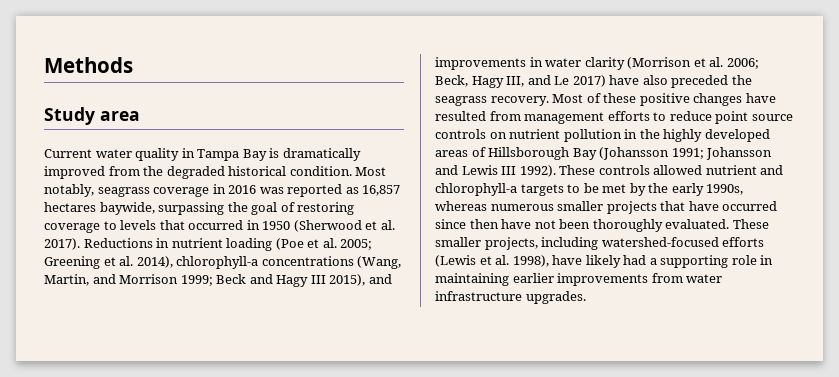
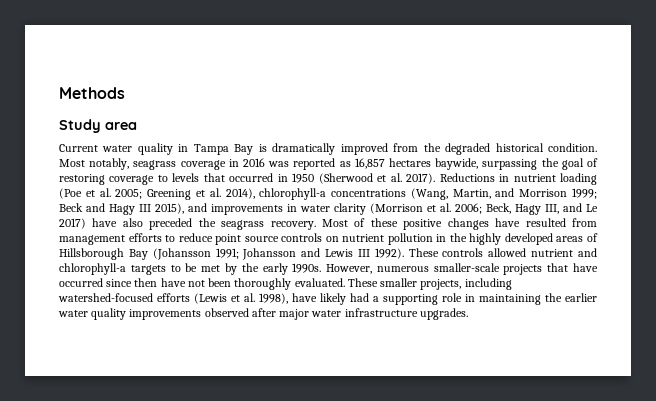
- These controls allowed nutrient and chlorophyll-a targets to be met by the early 1990s, whereas numerous smaller projects that have occurred since then have not been thoroughly evaluated.
+ These controls allowed nutrient and chlorophyll-a targets to be met by the early 1990s. However, numerous smaller-scale projects that have occurred since then have not been thoroughly evaluated.
- These smaller projects, including watershed-focused efforts (Lewis et al. 1998), have likely had a supporting role in maintaining earlier improvements from water infrastructure upgrades.
+ These smaller projects, including watershed-focused efforts (Lewis et al. 1998), have likely had a supporting role in maintaining the earlier water quality improvements observed after major water infrastructure upgrades.

